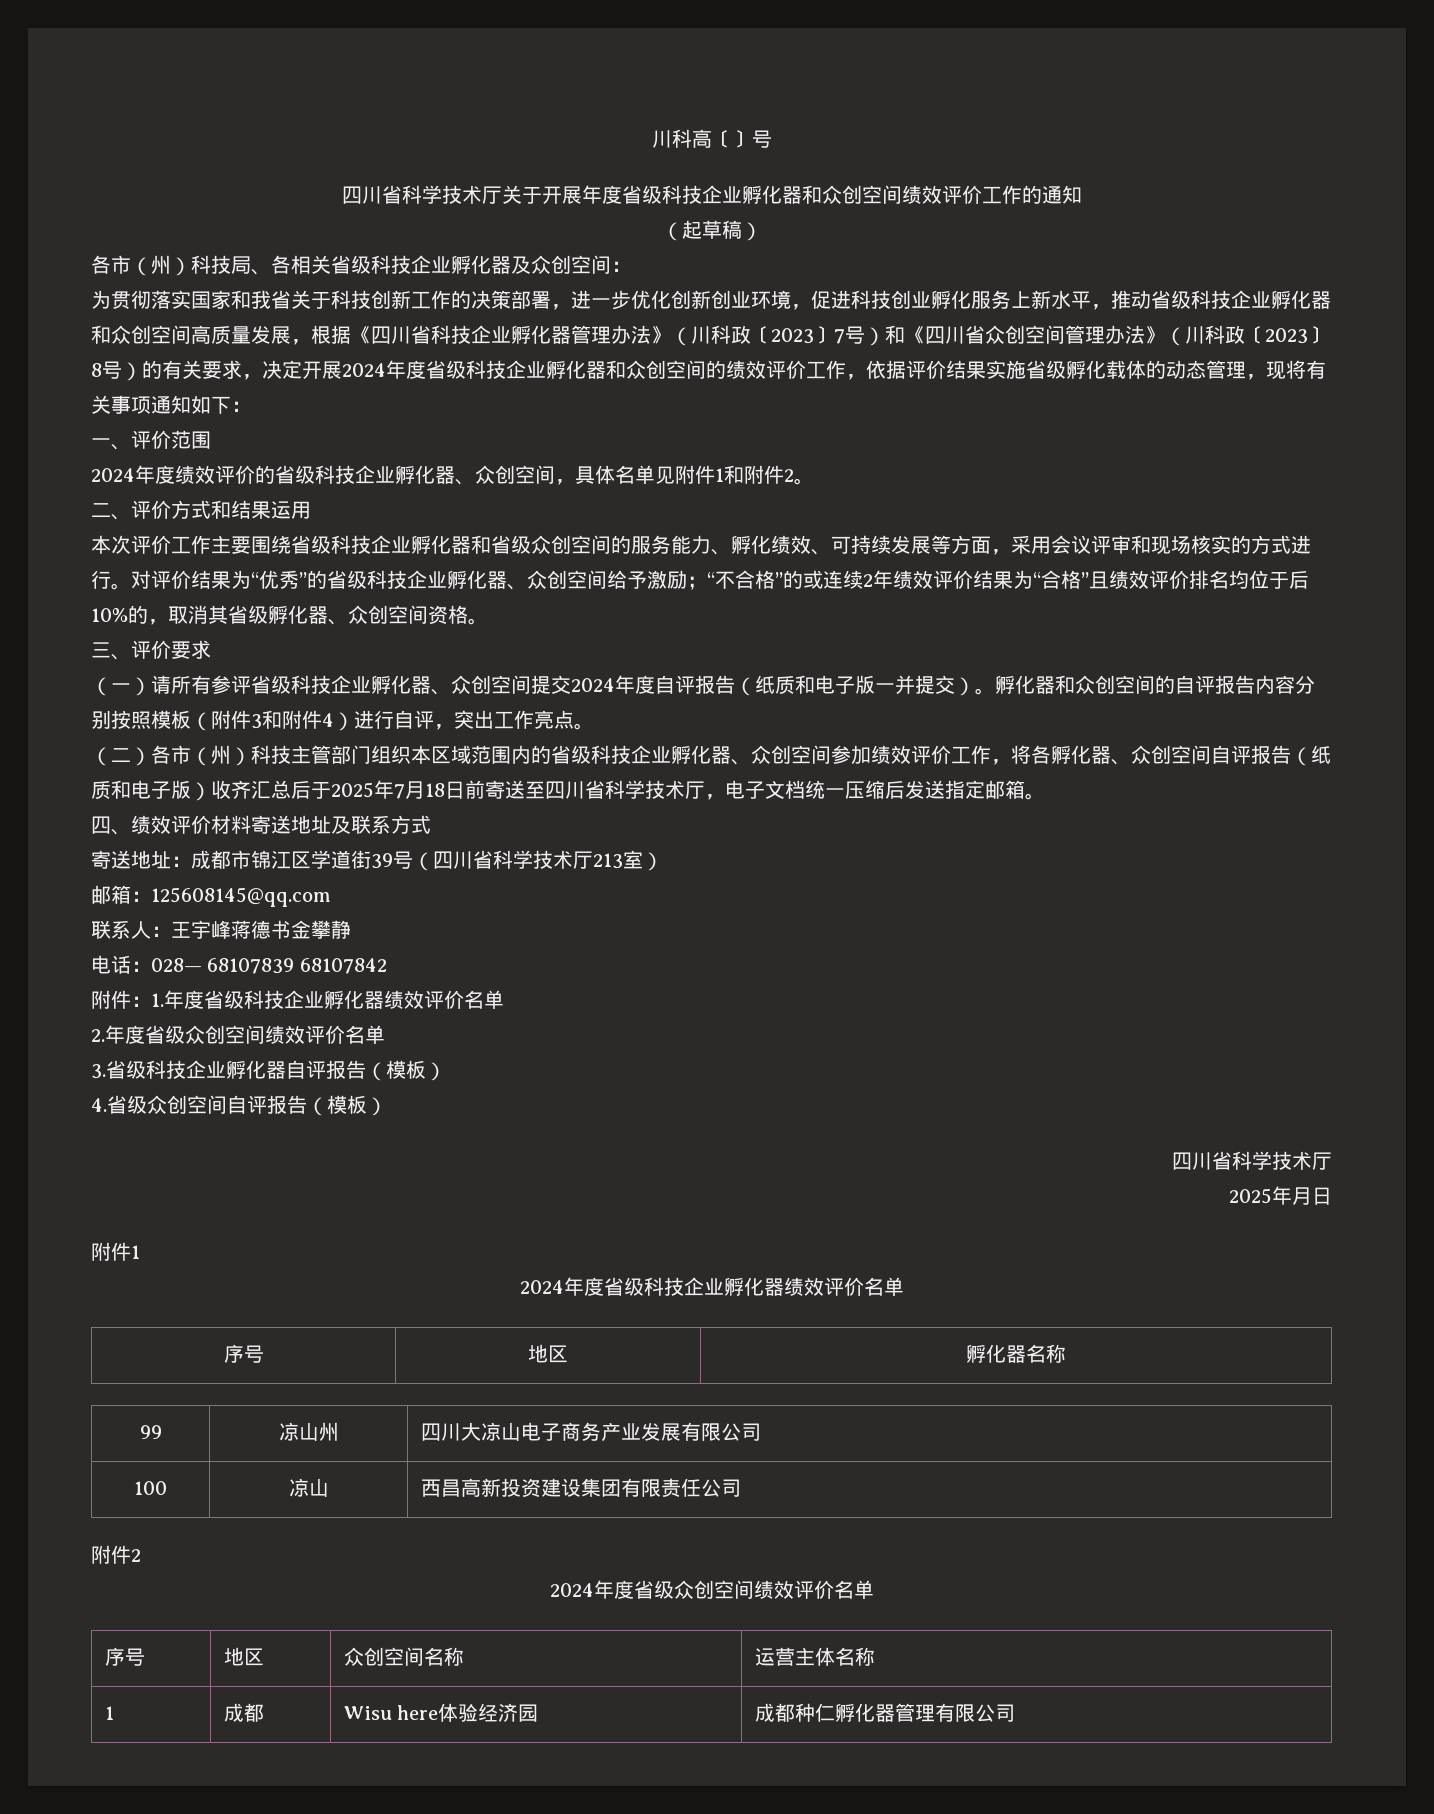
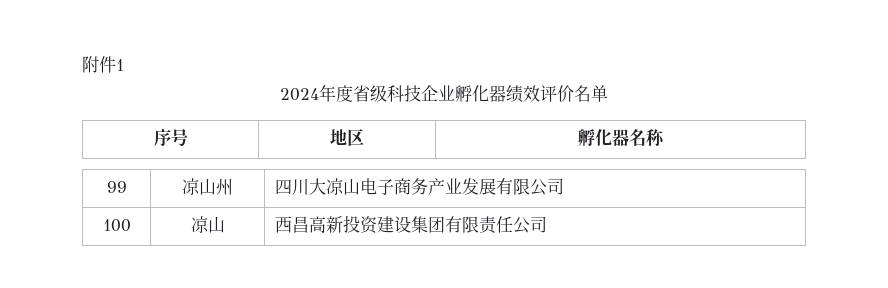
- 川科高〔〕号
- 四川省科学技术厅关于开展年度省级科技企业孵化器和众创空间绩效评价工作的通知
- （起草稿）
- 各市（州）科技局、各相关省级科技企业孵化器及众创空间：
- 为贯彻落实国家和我省关于科技创新工作的决策部署，进一步优化创新创业环境，促进科技创业孵化服务上新水平，推动省级科技企业孵化器和众创空间高质量发展，根据《四川省科技企业孵化器管理办法》（川科政〔2023〕7号）和《四川省众创空间管理办法》（川科政〔2023〕8号）的有关要求，决定开展2024年度省级科技企业孵化器和众创空间的绩效评价工作，依据评价结果实施省级孵化载体的动态管理，现将有关事项通知如下：
- 一、评价范围
- 2024年度绩效评价的省级科技企业孵化器、众创空间，具体名单见附件1和附件2。
- 二、评价方式和结果运用
- 本次评价工作主要围绕省级科技企业孵化器和省级众创空间的服务能力、孵化绩效、可持续发展等方面，采用会议评审和现场核实的方式进行。对评价结果为“优秀”的省级科技企业孵化器、众创空间给予激励；“不合格”的或连续2年绩效评价结果为“合格”且绩效评价排名均位于后10%的，取消其省级孵化器、众创空间资格。
- 三、评价要求
- （一）请所有参评省级科技企业孵化器、众创空间提交2024年度自评报告（纸质和电子版一并提交）。孵化器和众创空间的自评报告内容分别按照模板（附件3和附件4）进行自评，突出工作亮点。
- （二）各市（州）科技主管部门组织本区域范围内的省级科技企业孵化器、众创空间参加绩效评价工作，将各孵化器、众创空间自评报告（纸质和电子版）收齐汇总后于2025年7月18日前寄送至四川省科学技术厅，电子文档统一压缩后发送指定邮箱。
- 四、绩效评价材料寄送地址及联系方式
- 寄送地址：成都市锦江区学道街39号（四川省科学技术厅213室）
- 邮箱：125608145@qq.com
- 联系人：王宇峰蒋德书金攀静
- 电话：028— 68107839 68107842
- 附件：1.年度省级科技企业孵化器绩效评价名单
- 2.年度省级众创空间绩效评价名单
- 3.省级科技企业孵化器自评报告（模板）
- 4.省级众创空间自评报告（模板）
- 四川省科学技术厅
- 2025年月日
  100 | 凉山 | 西昌高新投资建设集团有限责任公司
- 附件2
- 2024年度省级众创空间绩效评价名单
- 序号 | 地区 | 众创空间名称 | 运营主体名称
- 1 | 成都 | Wisu here体验经济园 | 成都种仁孵化器管理有限公司

